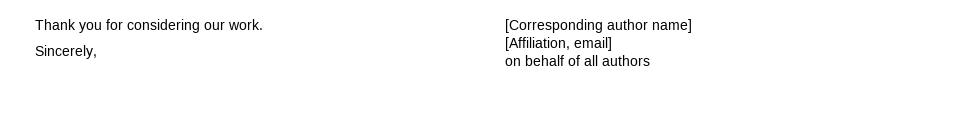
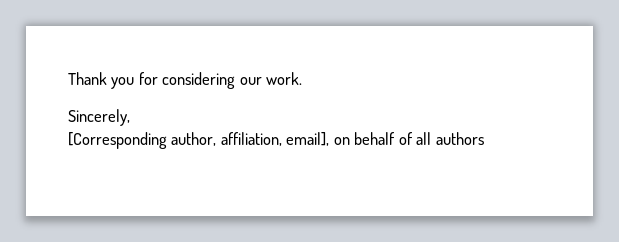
- [Corresponding author name]
- [Affiliation, email]
- on behalf of all authors
+ [Corresponding author, affiliation, email], on behalf of all authors

